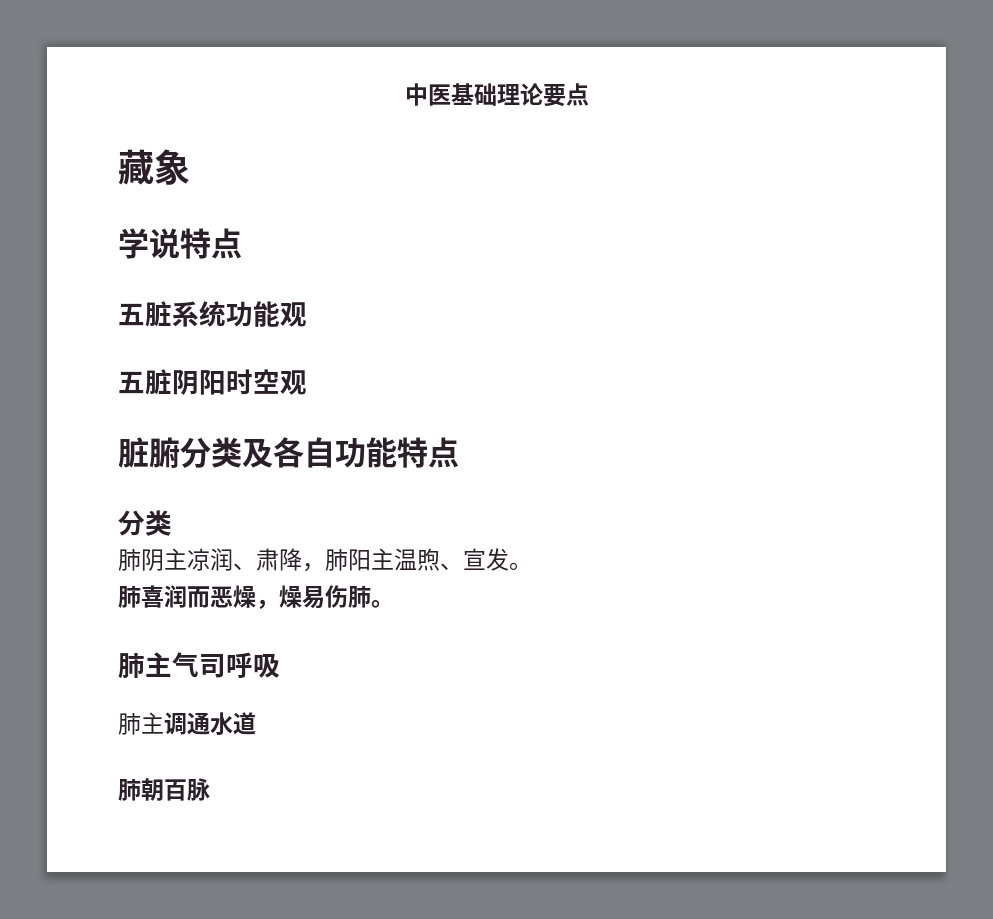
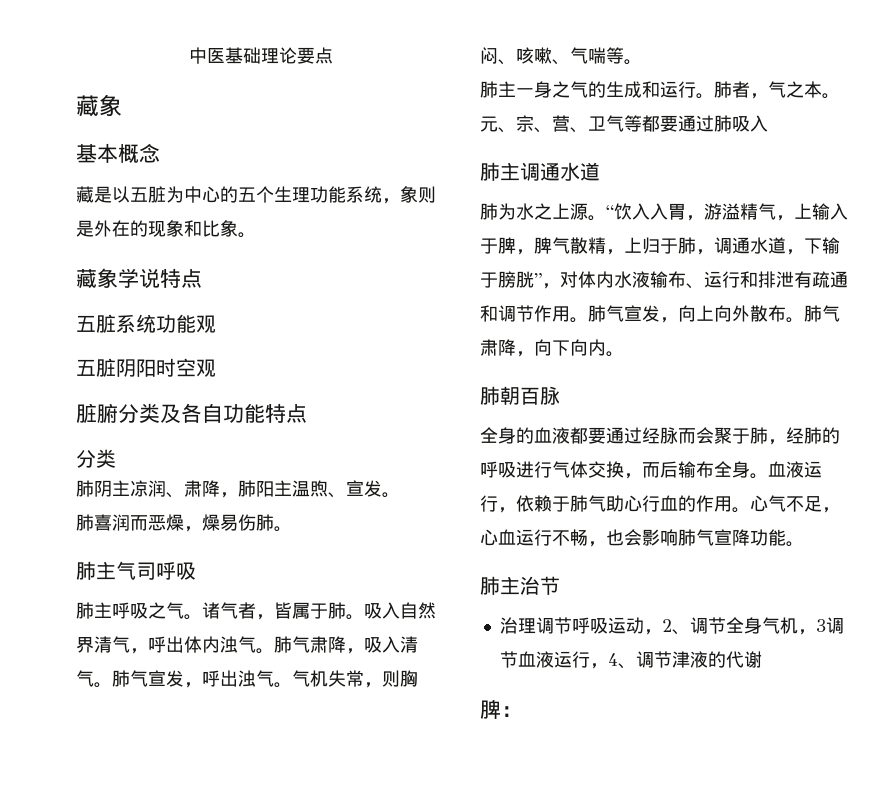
- 学说特点
+ 基本概念
+ 藏是以五脏为中心的五个生理功能系统，象则是外在的现象和比象。
+ 藏象学说特点
+ 肺主呼吸之气。诸气者，皆属于肺。吸入自然界清气，呼出体内浊气。肺气肃降，吸入清气。肺气宣发，呼出浊气。气机失常，则胸闷、咳嗽、气喘等。
+ 肺主一身之气的生成和运行。肺者，气之本。元、宗、营、卫气等都要通过肺吸入
  肺主调通水道
+ 肺为水之上源。“饮入入胃，游溢精气，上输入于脾，脾气散精，上归于肺，调通水道，下输于膀胱”，对体内水液输布、运行和排泄有疏通和调节作用。肺气宣发，向上向外散布。肺气肃降，向下向内。
  肺朝百脉
+ 全身的血液都要通过经脉而会聚于肺，经肺的呼吸进行气体交换，而后输布全身。血液运行，依赖于肺气助心行血的作用。心气不足，心血运行不畅，也会影响肺气宣降功能。
+ 肺主治节
+ 治理调节呼吸运动，2、调节全身气机，3调节血液运行，4、调节津液的代谢
+ 脾：

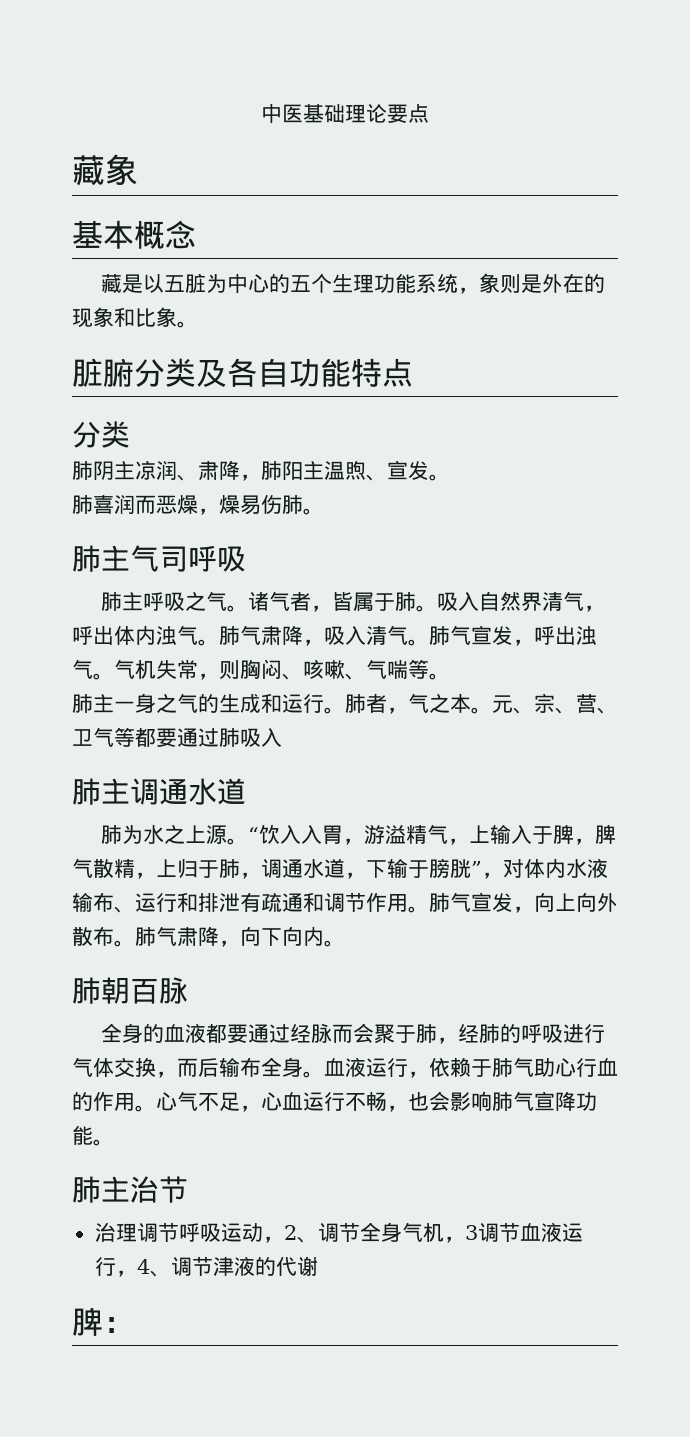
- 藏象学说特点
- 五脏系统功能观
- 五脏阴阳时空观

